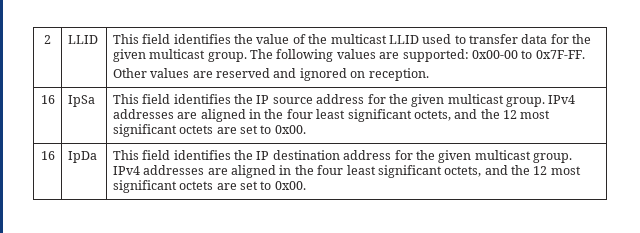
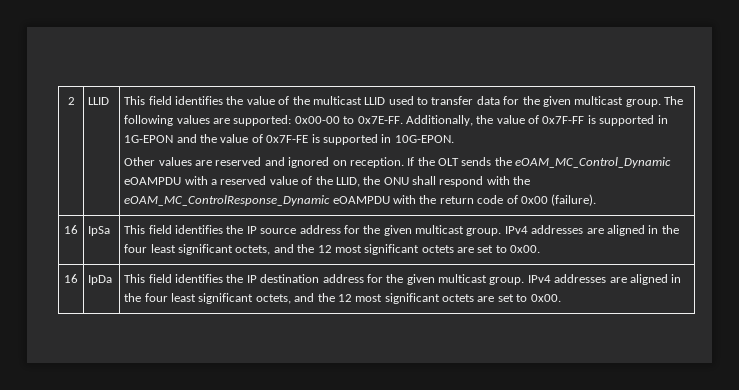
- The following values are supported: 0x00-00 to 0x7F-FF.
+ The following values are supported: 0x00-00 to 0x7E-FF. Additionally, the value of 0x7F-FF is supported in 1G-EPON and the value of 0x7F-FE is supported in 10G-EPON.
+ If the OLT sends the eOAM_MC_Control_Dynamic eOAMPDU with a reserved value of the LLID, the ONU shall respond with the eOAM_MC_ControlResponse_Dynamic eOAMPDU with the return code of 0x00 (failure).

